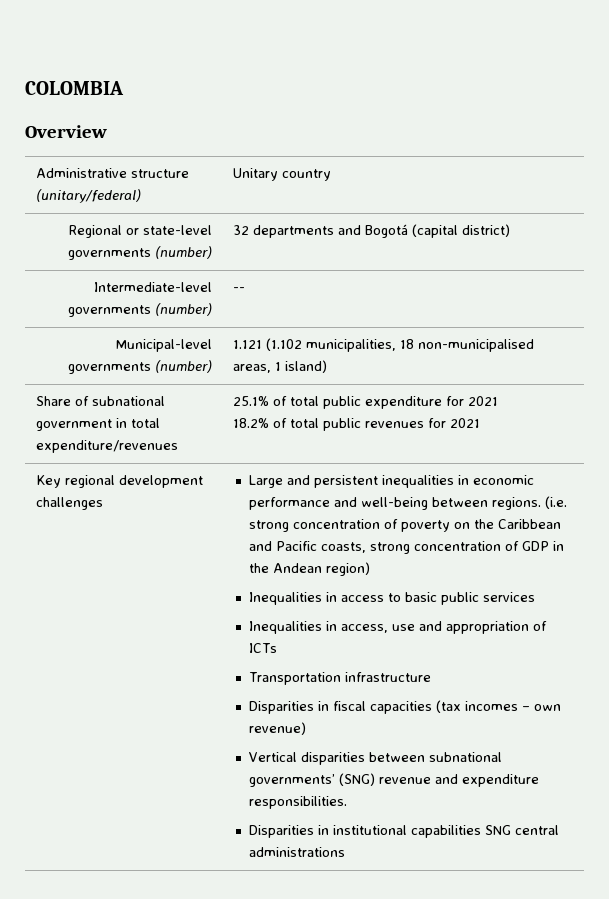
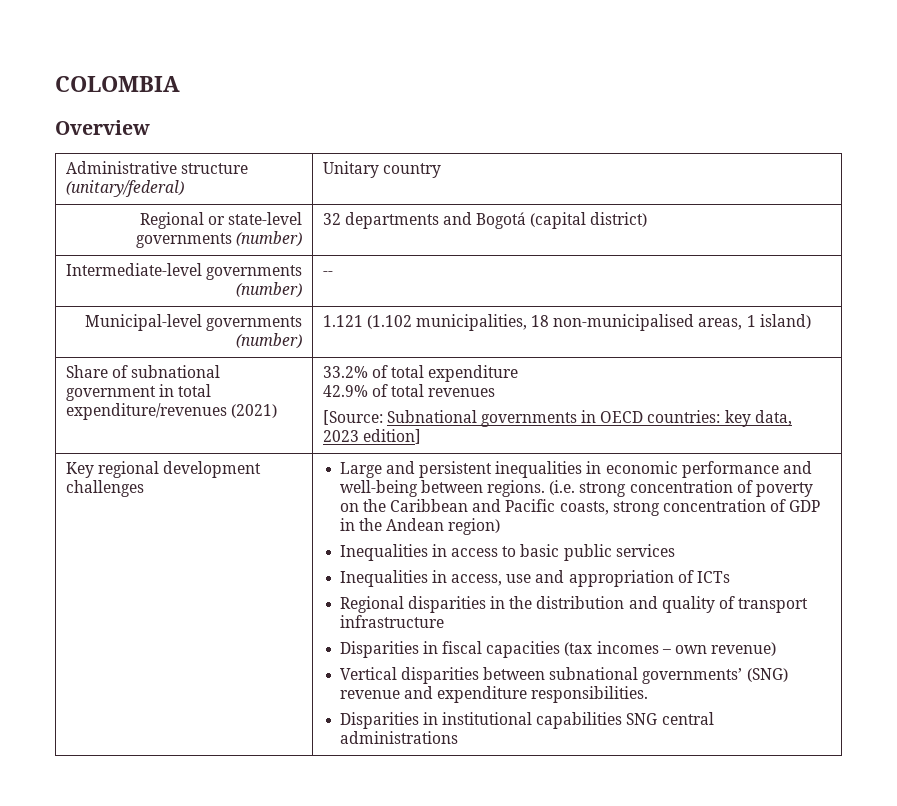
- Share of subnational government in total expenditure/revenues | 25.1% of total public expenditure for 2021
- 18.2% of total public revenues for 2021
+ Share of subnational government in total expenditure/revenues (2021) | 33.2% of total expenditure
+ 42.9% of total revenues
+ [Source: Subnational governments in OECD countries: key data, 2023 edition]
- Transportation infrastructure
+ Regional disparities in the distribution and quality of transport infrastructure

